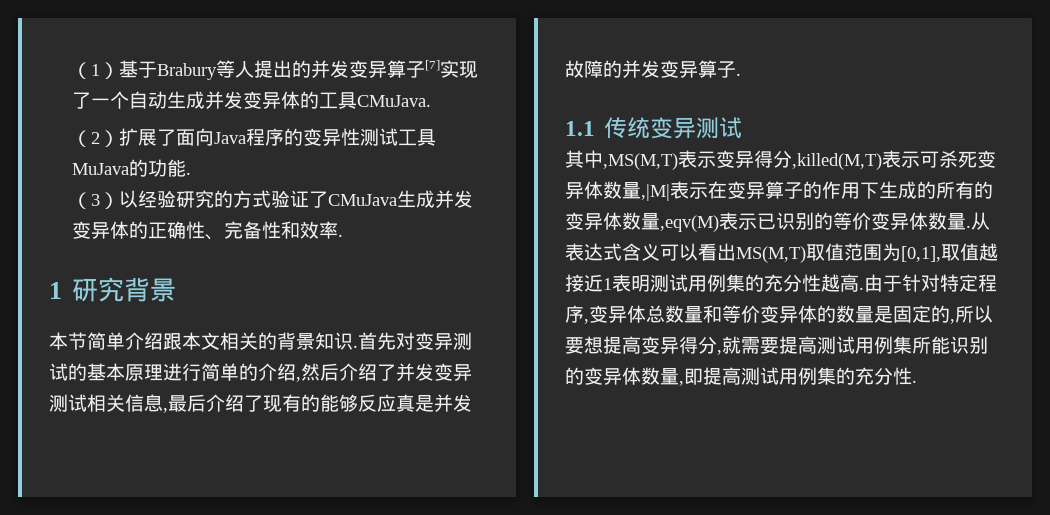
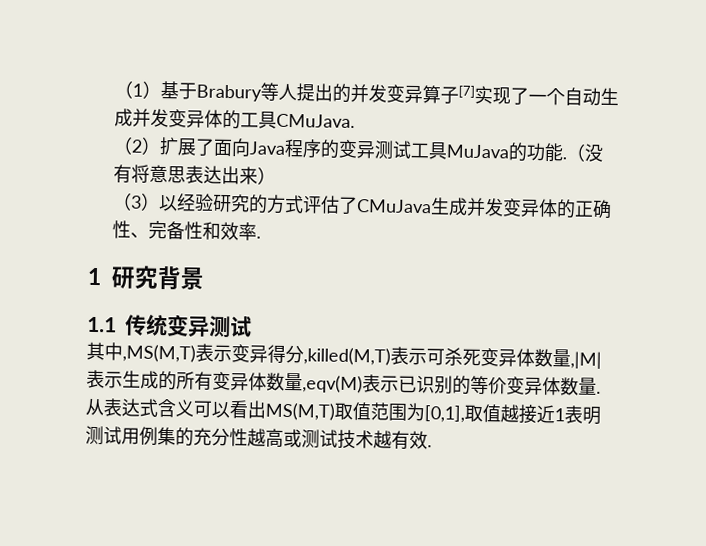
- （2）扩展了面向Java程序的变异性测试工具MuJava的功能.
+ （2）扩展了面向Java程序的变异测试工具MuJava的功能.（没有将意思表达出来）
- （3）以经验研究的方式验证了CMuJava生成并发变异体的正确性、完备性和效率.
+ （3）以经验研究的方式评估了CMuJava生成并发变异体的正确性、完备性和效率.
- 本节简单介绍跟本文相关的背景知识.首先对变异测试的基本原理进行简单的介绍,然后介绍了并发变异测试相关信息,最后介绍了现有的能够反应真是并发故障的并发变异算子.
- 其中,MS(M,T)表示变异得分,killed(M,T)表示可杀死变异体数量,|M|表示在变异算子的作用下生成的所有的变异体数量,eqv(M)表示已识别的等价变异体数量.
+ 其中,MS(M,T)表示变异得分,killed(M,T)表示可杀死变异体数量,|M|表示生成的所有变异体数量,eqv(M)表示已识别的等价变异体数量.
- 从表达式含义可以看出MS(M,T)取值范围为[0,1],取值越接近1表明测试用例集的充分性越高.由于针对特定程序,变异体总数量和等价变异体的数量是固定的,所以要想提高变异得分,就需要提高测试用例集所能识别的变异体数量,即提高测试用例集的充分性.
+ 从表达式含义可以看出MS(M,T)取值范围为[0,1],取值越接近1表明测试用例集的充分性越高或测试技术越有效.

